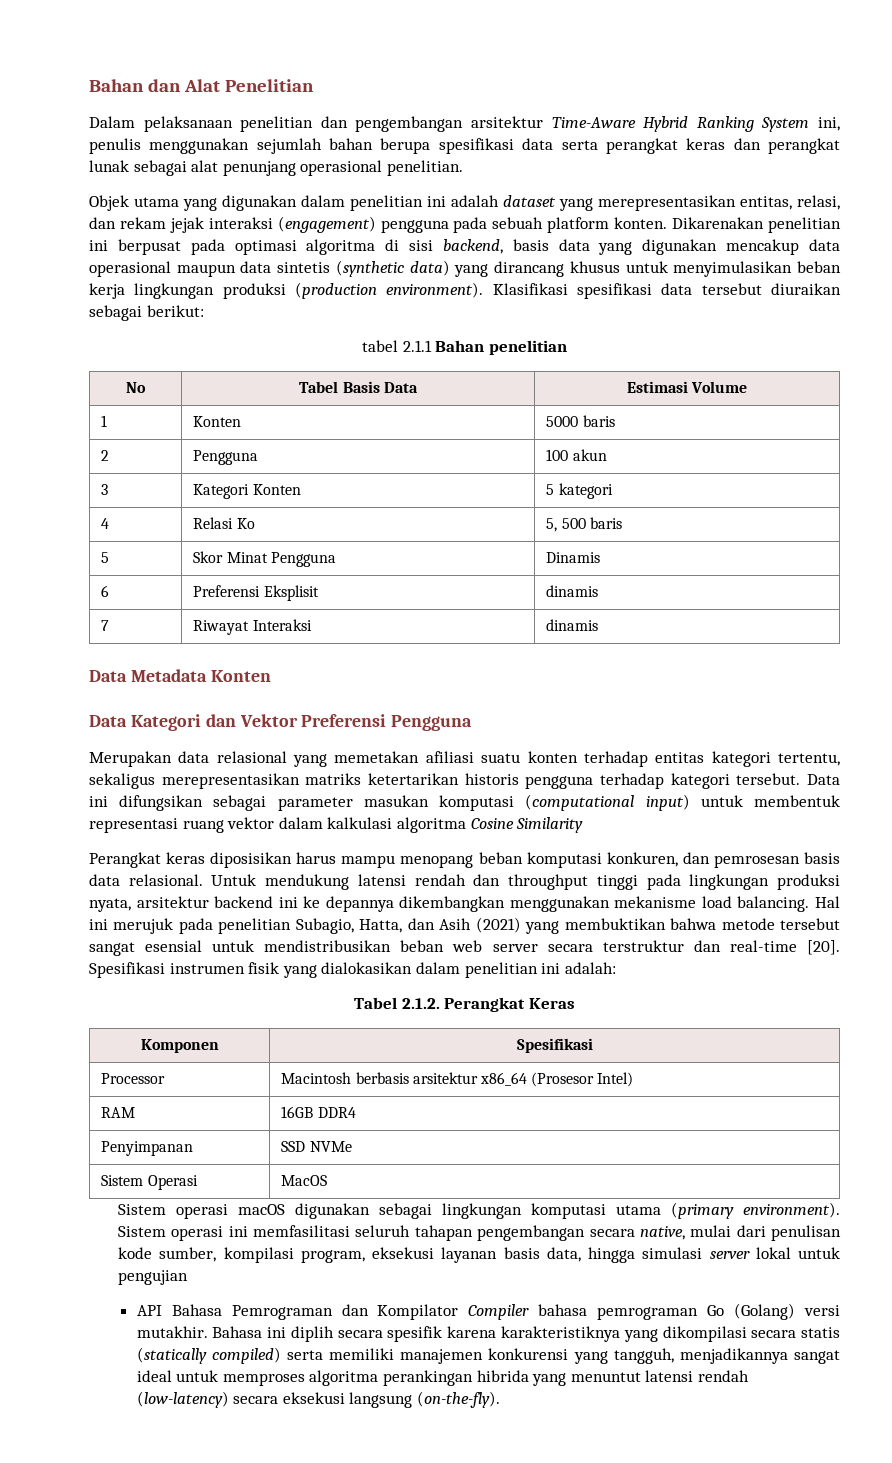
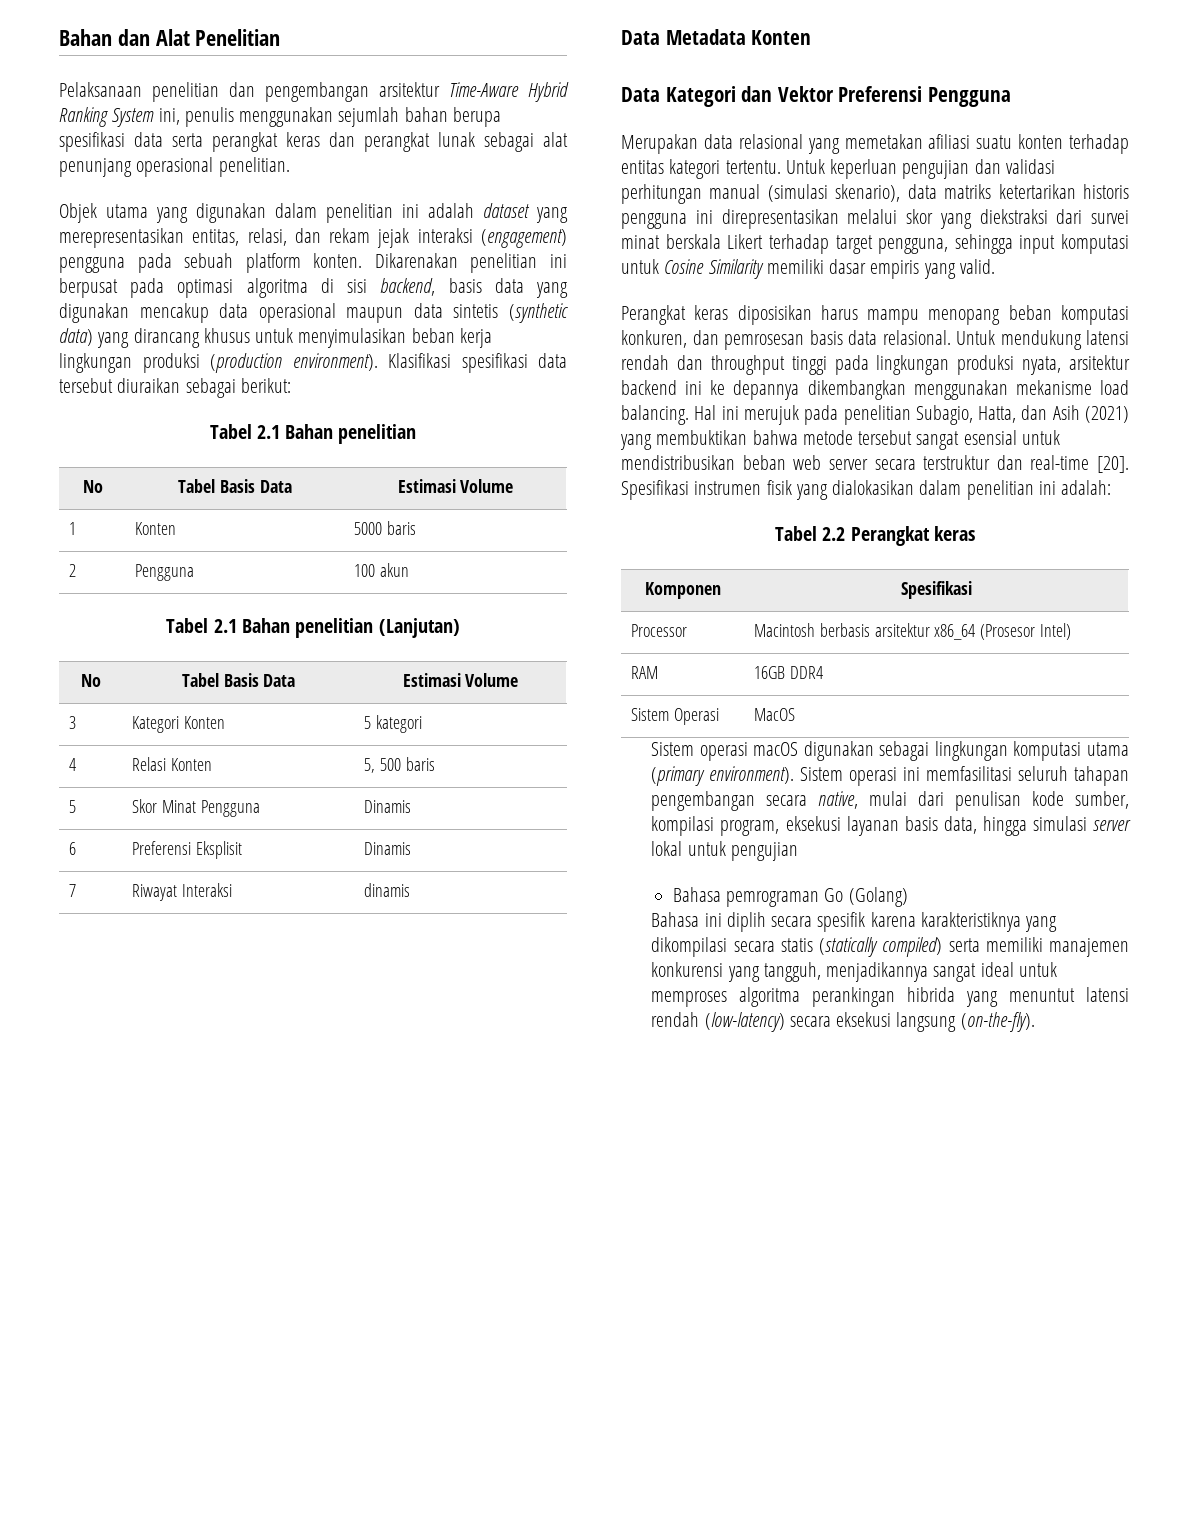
- Dalam pelaksanaan penelitian dan pengembangan arsitektur Time-Aware Hybrid Ranking System ini, penulis menggunakan sejumlah bahan berupa spesifikasi data serta perangkat keras dan perangkat lunak sebagai alat penunjang operasional penelitian.
+ Pelaksanaan penelitian dan pengembangan arsitektur Time-Aware Hybrid Ranking System ini, penulis menggunakan sejumlah bahan berupa spesifikasi data serta perangkat keras dan perangkat lunak sebagai alat penunjang operasional penelitian.
  Klasifikasi spesifikasi data tersebut diuraikan sebagai berikut:
- tabel 2.1.1 Bahan penelitian
+ Tabel 2.1 Bahan penelitian
+ Tabel 2.1 Bahan penelitian (Lanjutan)
+ No | Tabel Basis Data | Estimasi Volume
- 4 | Relasi Ko | 5, 500 baris
+ 4 | Relasi Konten | 5, 500 baris
- 6 | Preferensi Eksplisit | dinamis
+ 6 | Preferensi Eksplisit | Dinamis
- Merupakan data relasional yang memetakan afiliasi suatu konten terhadap entitas kategori tertentu, sekaligus merepresentasikan matriks ketertarikan historis pengguna terhadap kategori tersebut. Data ini difungsikan sebagai parameter masukan komputasi (computational input) untuk membentuk representasi ruang vektor dalam kalkulasi algoritma Cosine Similarity
+ Merupakan data relasional yang memetakan afiliasi suatu konten terhadap entitas kategori tertentu. Untuk keperluan pengujian dan validasi perhitungan manual (simulasi skenario), data matriks ketertarikan historis pengguna ini direpresentasikan melalui skor yang diekstraksi dari survei minat berskala Likert terhadap target pengguna, sehingga input komputasi untuk Cosine Similarity memiliki dasar empiris yang valid.
- Tabel 2.1.2. Perangkat Keras
+ Tabel 2.2 Perangkat keras
- Penyimpanan | SSD NVMe
- API Bahasa Pemrograman dan Kompilator Compiler bahasa pemrograman Go (Golang) versi mutakhir. Bahasa ini diplih secara spesifik karena karakteristiknya yang dikompilasi secara statis (statically compiled) serta memiliki manajemen konkurensi yang tangguh, menjadikannya sangat ideal untuk memproses algoritma perankingan hibrida yang menuntut latensi rendah (low-latency) secara eksekusi langsung (on-the-fly).
+ Bahasa pemrograman Go (Golang)
+ Bahasa ini diplih secara spesifik karena karakteristiknya yang dikompilasi secara statis (statically compiled) serta memiliki manajemen konkurensi yang tangguh, menjadikannya sangat ideal untuk memproses algoritma perankingan hibrida yang menuntut latensi rendah (low-latency) secara eksekusi langsung (on-the-fly).

